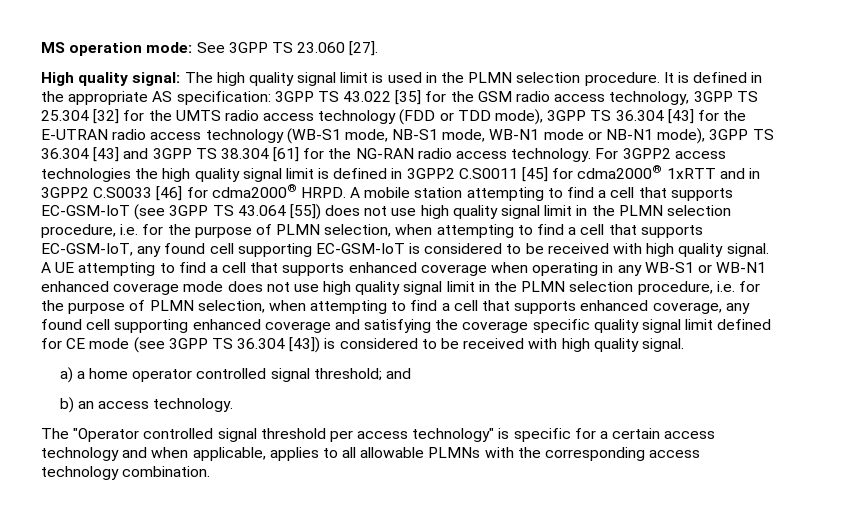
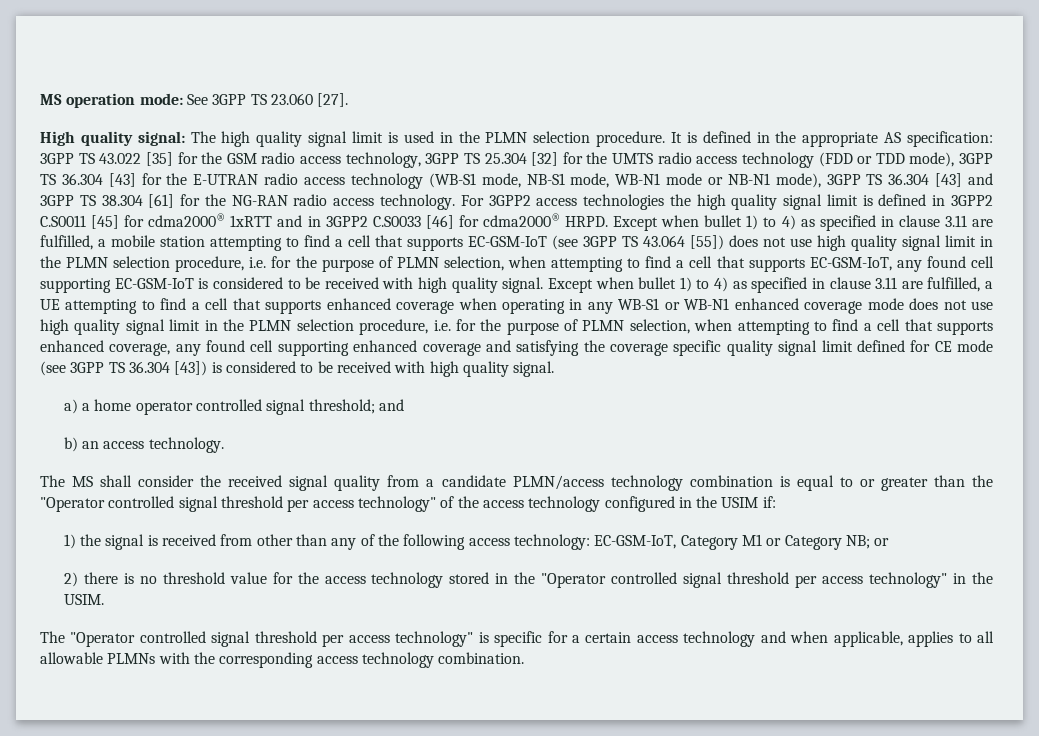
- A mobile station attempting to find a cell that supports EC-GSM-IoT (see 3GPP TS 43.064 [55]) does not use high quality signal limit in the PLMN selection procedure, i.e. for the purpose of PLMN selection, when attempting to find a cell that supports EC-GSM-IoT, any found cell supporting EC-GSM-IoT is considered to be received with high quality signal.
+ Except when bullet 1) to 4) as specified in clause 3.11 are fulfilled, a mobile station attempting to find a cell that supports EC-GSM-IoT (see 3GPP TS 43.064 [55]) does not use high quality signal limit in the PLMN selection procedure, i.e. for the purpose of PLMN selection, when attempting to find a cell that supports EC-GSM-IoT, any found cell supporting EC-GSM-IoT is considered to be received with high quality signal.
- A UE attempting to find a cell that supports enhanced coverage when operating in any WB-S1 or WB-N1 enhanced coverage mode does not use high quality signal limit in the PLMN selection procedure, i.e. for the purpose of PLMN selection, when attempting to find a cell that supports enhanced coverage, any found cell supporting enhanced coverage and satisfying the coverage specific quality signal limit defined for CE mode (see 3GPP TS 36.304 [43]) is considered to be received with high quality signal.
+ Except when bullet 1) to 4) as specified in clause 3.11 are fulfilled, a UE attempting to find a cell that supports enhanced coverage when operating in any WB-S1 or WB-N1 enhanced coverage mode does not use high quality signal limit in the PLMN selection procedure, i.e. for the purpose of PLMN selection, when attempting to find a cell that supports enhanced coverage, any found cell supporting enhanced coverage and satisfying the coverage specific quality signal limit defined for CE mode (see 3GPP TS 36.304 [43]) is considered to be received with high quality signal.
+ The MS shall consider the received signal quality from a candidate PLMN/access technology combination is equal to or greater than the "Operator controlled signal threshold per access technology" of the access technology configured in the USIM if:
+ 1) the signal is received from other than any of the following access technology: EC-GSM-IoT, Category M1 or Category NB; or
+ 2) there is no threshold value for the access technology stored in the "Operator controlled signal threshold per access technology" in the USIM.

